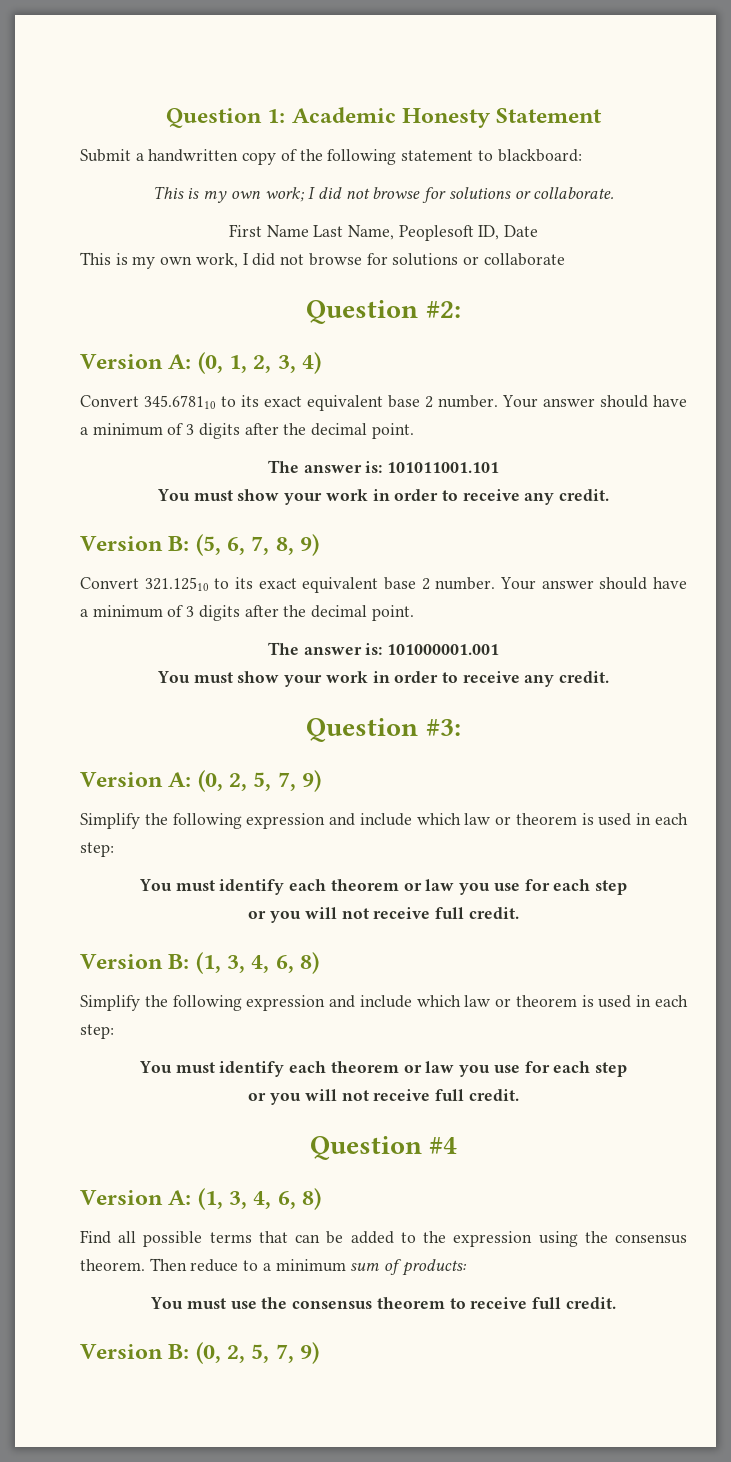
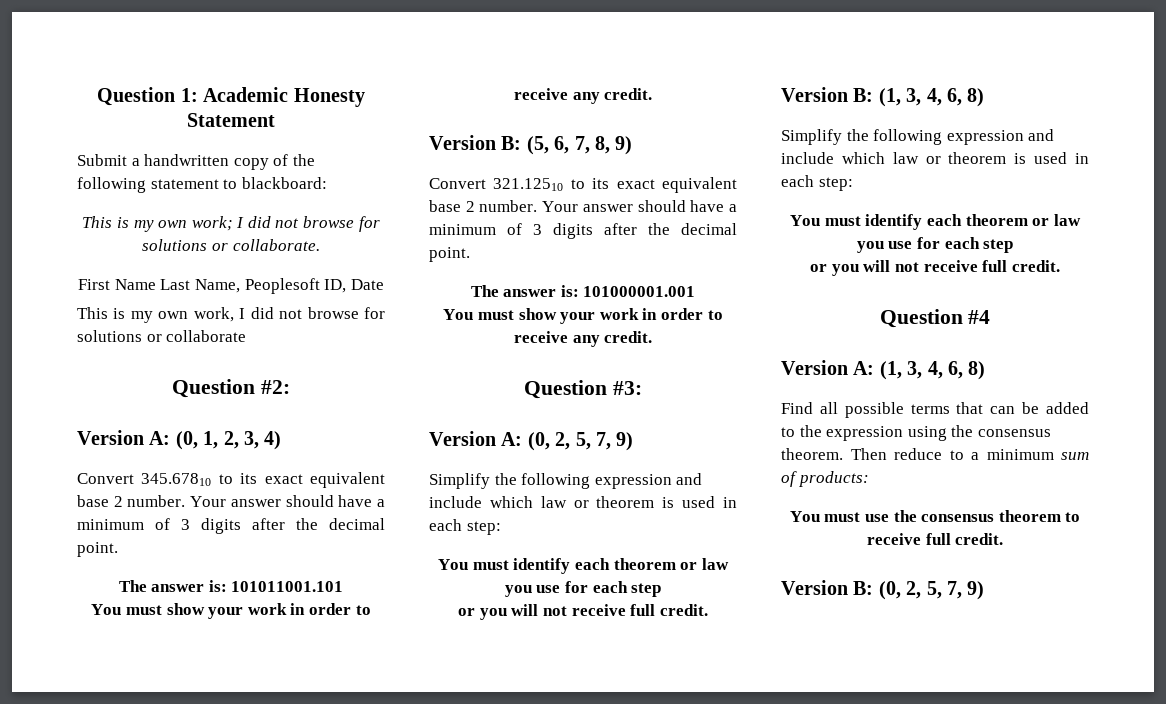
- Convert 345.678110 to its exact equivalent base 2 number.
+ Convert 345.67810 to its exact equivalent base 2 number.

